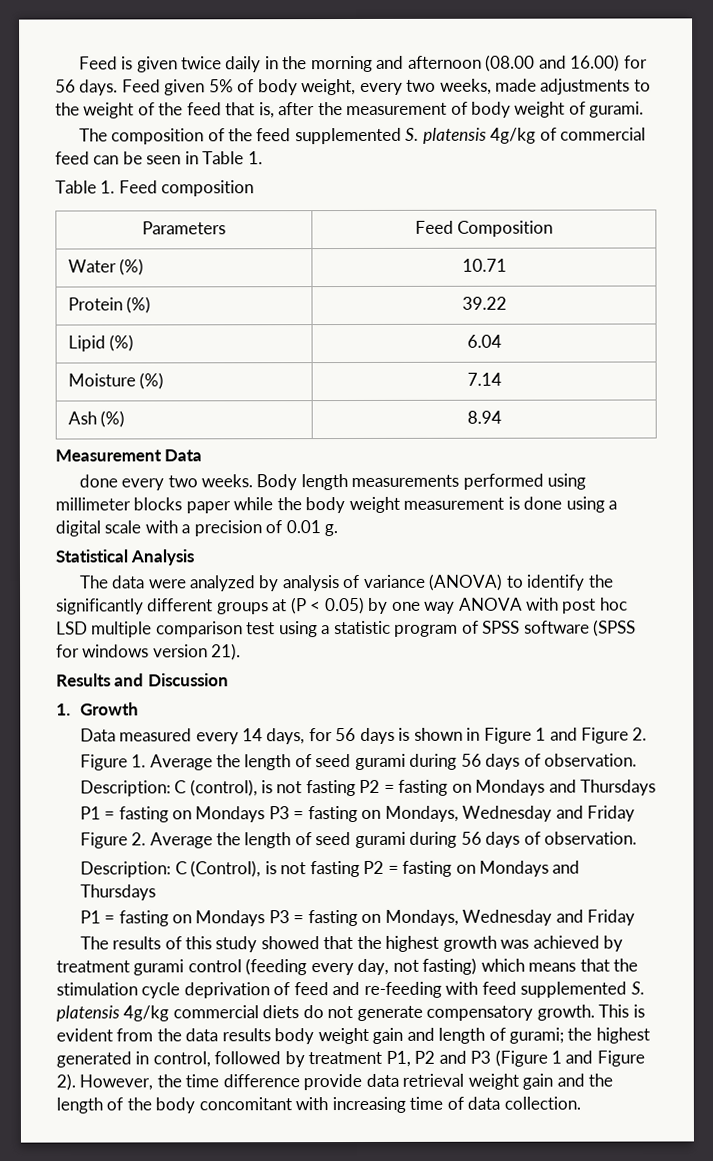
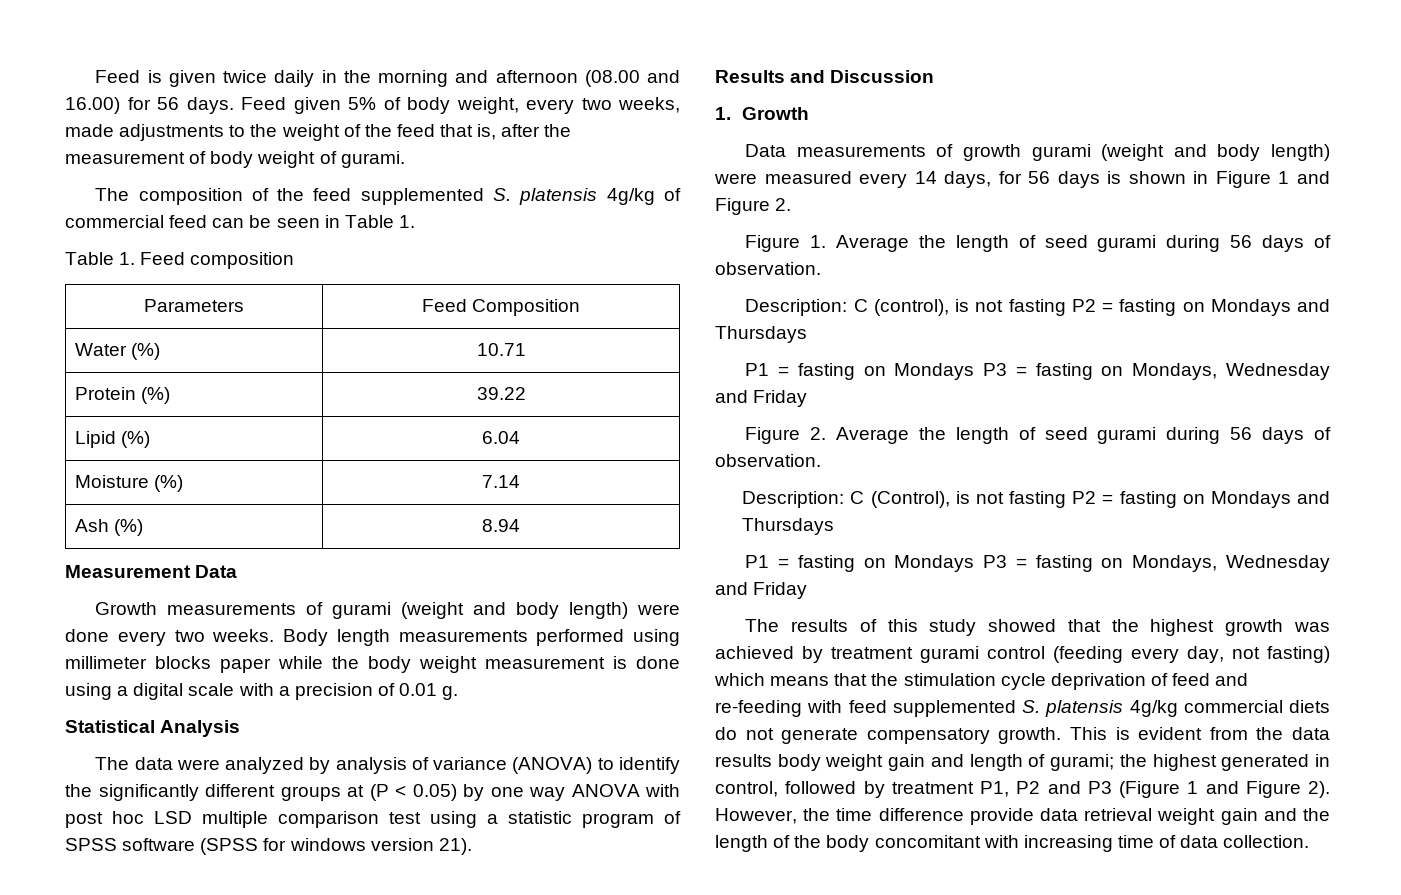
- done every two weeks.
+ Growth measurements of gurami (weight and body length) were done every two weeks.
- Data measured every 14 days, for 56 days is shown in Figure 1 and Figure 2.
+ Data measurements of growth gurami (weight and body length) were measured every 14 days, for 56 days is shown in Figure 1 and Figure 2.

